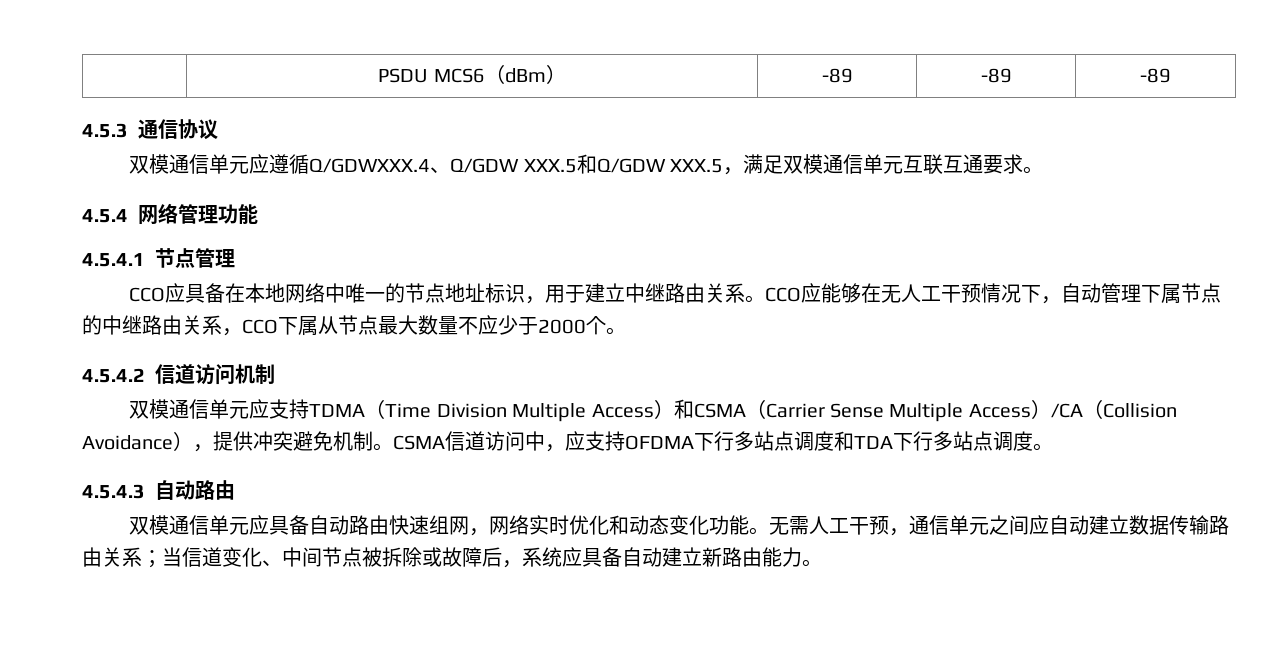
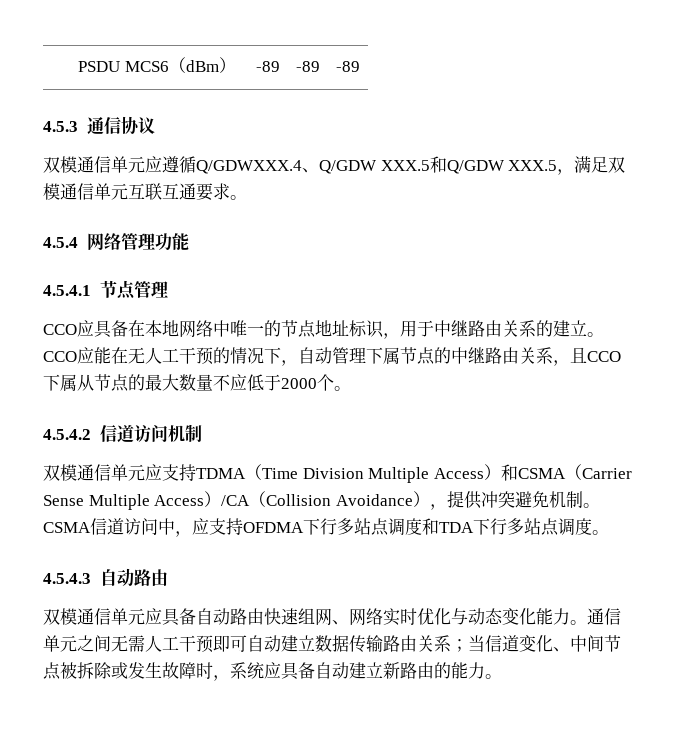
- CCO应具备在本地网络中唯一的节点地址标识，用于建立中继路由关系。
+ CCO应具备在本地网络中唯一的节点地址标识，用于中继路由关系的建立。
- CCO应能够在无人工干预情况下，自动管理下属节点的中继路由关系，CCO下属从节点最大数量不应少于2000个。
+ CCO应能在无人工干预的情况下，自动管理下属节点的中继路由关系，且CCO下属从节点的最大数量不应低于2000个。
- 双模通信单元应具备自动路由快速组网，网络实时优化和动态变化功能。无需人工干预，通信单元之间应自动建立数据传输路由关系；当信道变化、中间节点被拆除或故障后，系统应具备自动建立新路由能力。
+ 双模通信单元应具备自动路由快速组网、网络实时优化与动态变化能力。通信单元之间无需人工干预即可自动建立数据传输路由关系；当信道变化、中间节点被拆除或发生故障时，系统应具备自动建立新路由的能力。

